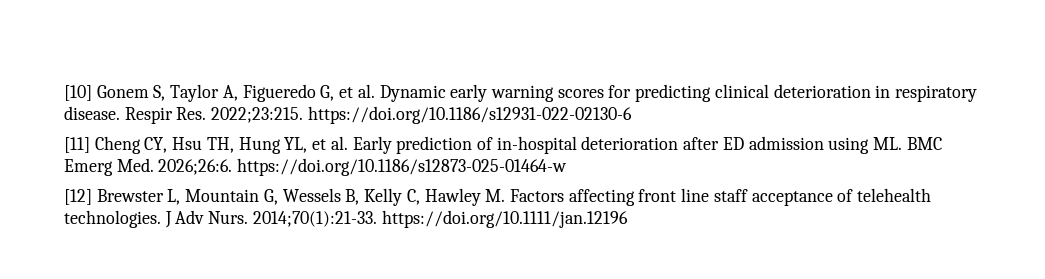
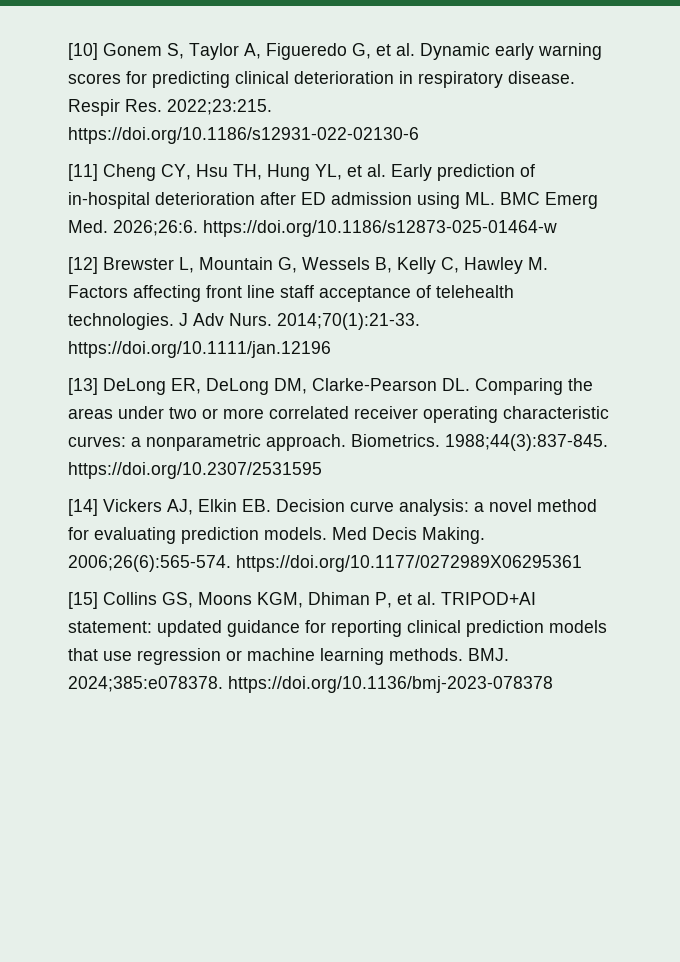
+ [13] DeLong ER, DeLong DM, Clarke-Pearson DL. Comparing the areas under two or more correlated receiver operating characteristic curves: a nonparametric approach. Biometrics. 1988;44(3):837-845. https://doi.org/10.2307/2531595
+ [14] Vickers AJ, Elkin EB. Decision curve analysis: a novel method for evaluating prediction models. Med Decis Making. 2006;26(6):565-574. https://doi.org/10.1177/0272989X06295361
+ [15] Collins GS, Moons KGM, Dhiman P, et al. TRIPOD+AI statement: updated guidance for reporting clinical prediction models that use regression or machine learning methods. BMJ. 2024;385:e078378. https://doi.org/10.1136/bmj-2023-078378

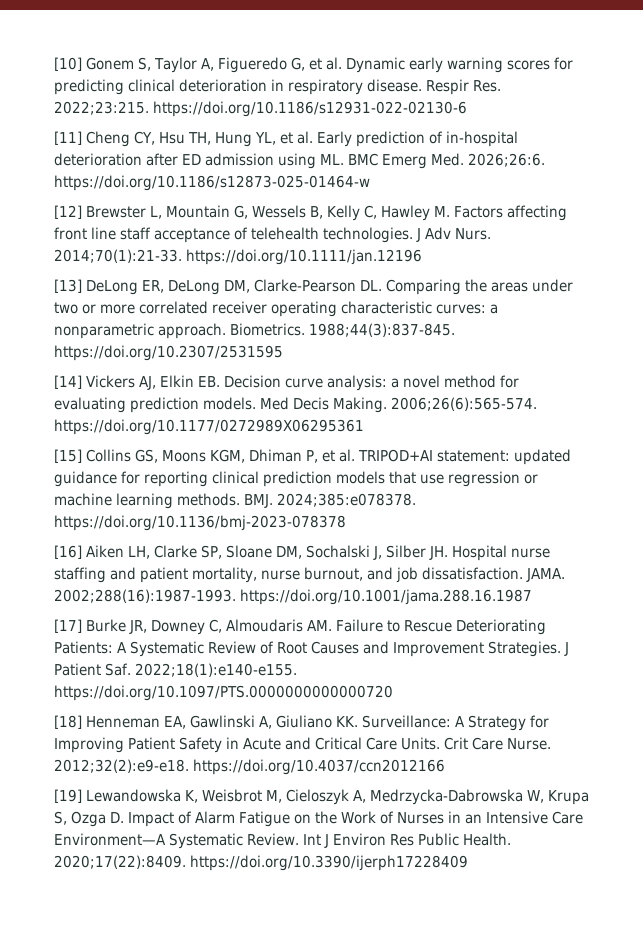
+ [16] Aiken LH, Clarke SP, Sloane DM, Sochalski J, Silber JH. Hospital nurse staffing and patient mortality, nurse burnout, and job dissatisfaction. JAMA. 2002;288(16):1987-1993. https://doi.org/10.1001/jama.288.16.1987
+ [17] Burke JR, Downey C, Almoudaris AM. Failure to Rescue Deteriorating Patients: A Systematic Review of Root Causes and Improvement Strategies. J Patient Saf. 2022;18(1):e140-e155. https://doi.org/10.1097/PTS.0000000000000720
+ [18] Henneman EA, Gawlinski A, Giuliano KK. Surveillance: A Strategy for Improving Patient Safety in Acute and Critical Care Units. Crit Care Nurse. 2012;32(2):e9-e18. https://doi.org/10.4037/ccn2012166
+ [19] Lewandowska K, Weisbrot M, Cieloszyk A, Medrzycka-Dabrowska W, Krupa S, Ozga D. Impact of Alarm Fatigue on the Work of Nurses in an Intensive Care Environment—A Systematic Review. Int J Environ Res Public Health. 2020;17(22):8409. https://doi.org/10.3390/ijerph17228409

